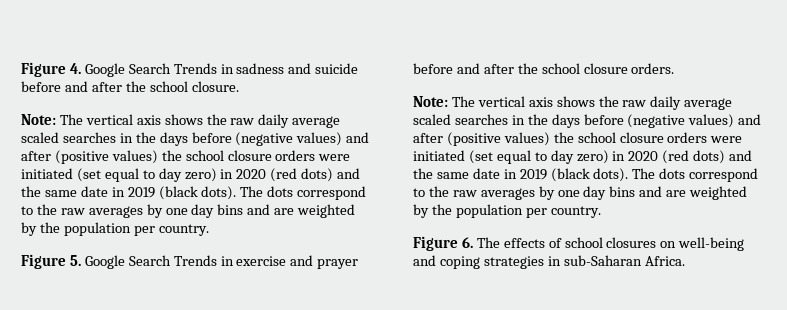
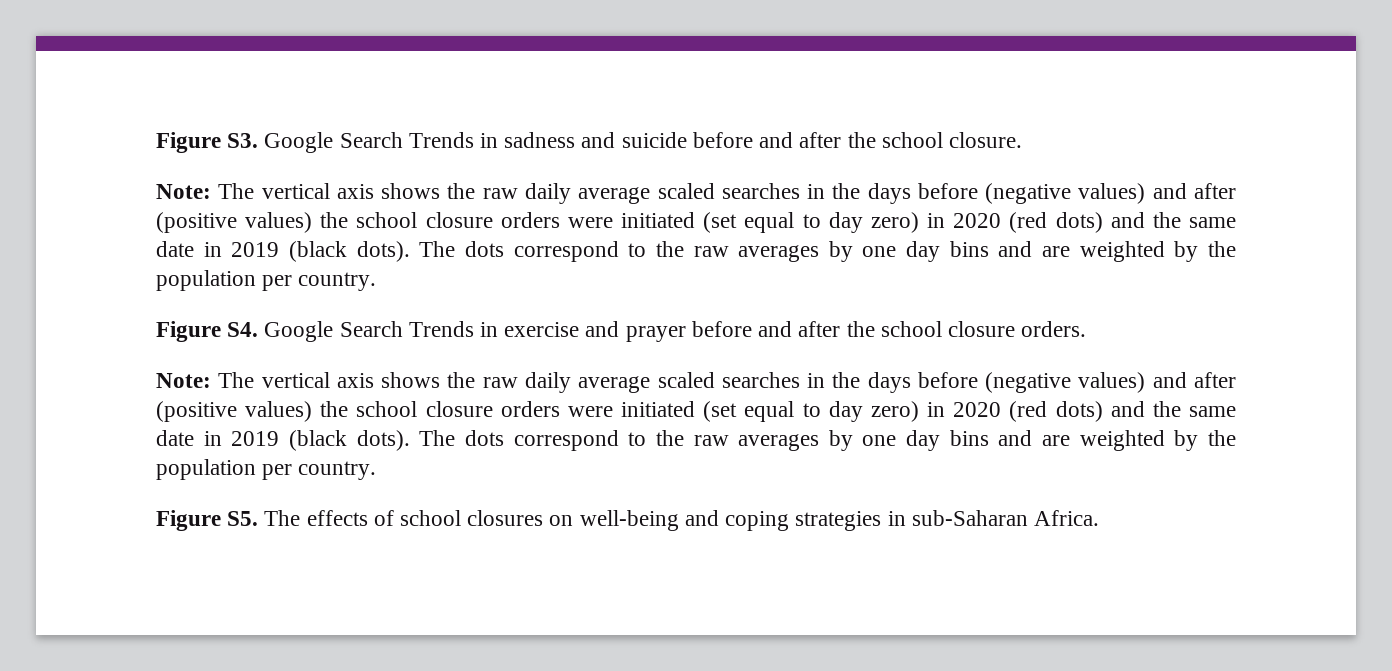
- Figure 4. Google Search Trends in sadness and suicide before and after the school closure.
+ Figure S3. Google Search Trends in sadness and suicide before and after the school closure.
- Figure 5. Google Search Trends in exercise and prayer before and after the school closure orders.
+ Figure S4. Google Search Trends in exercise and prayer before and after the school closure orders.
- Figure 6. The effects of school closures on well-being and coping strategies in sub-Saharan Africa.
+ Figure S5. The effects of school closures on well-being and coping strategies in sub-Saharan Africa.

